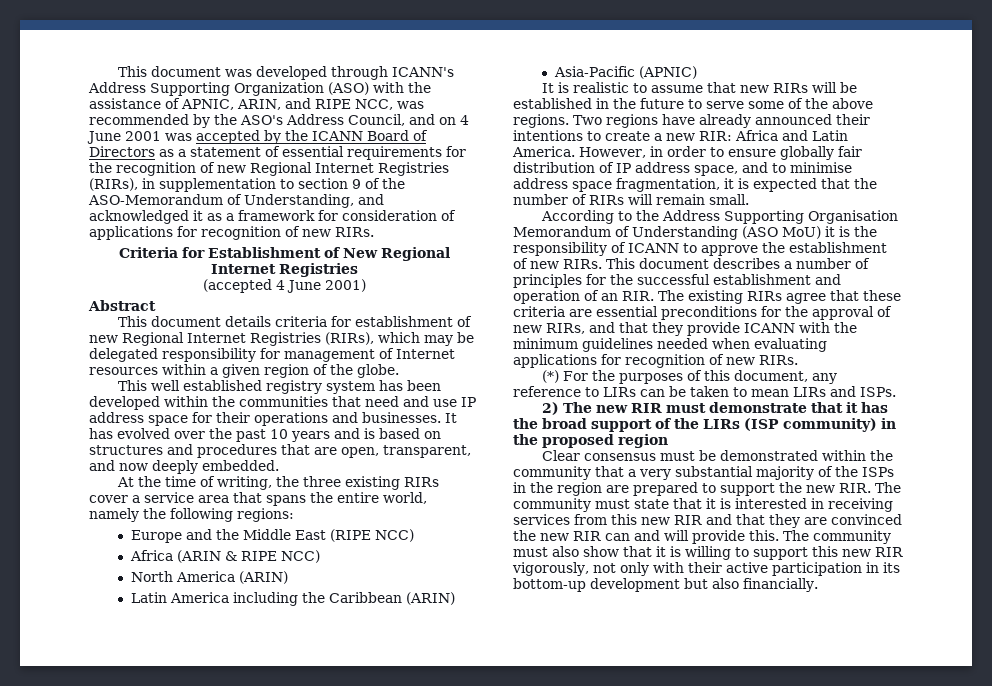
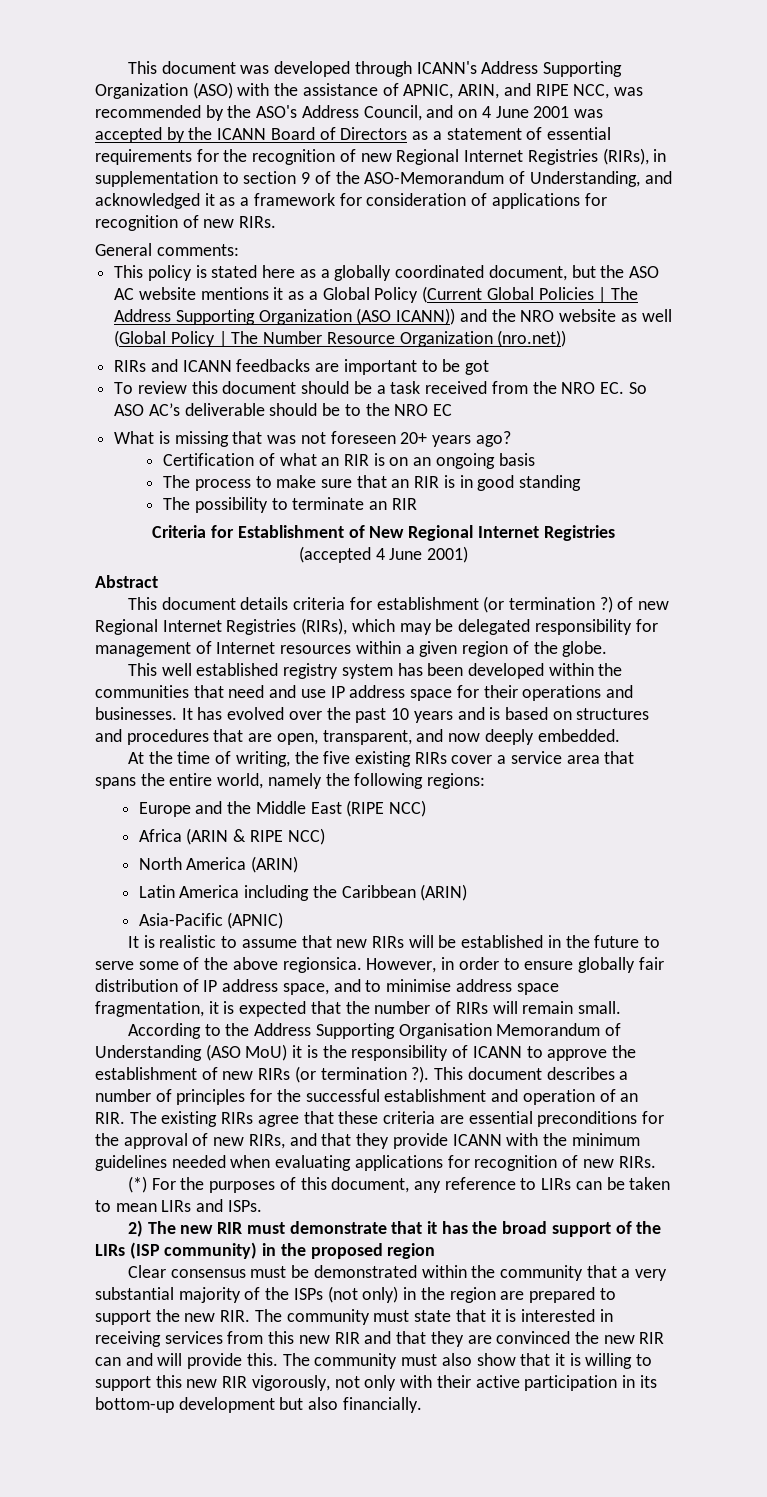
+ General comments:
+ This policy is stated here as a globally coordinated document, but the ASO AC website mentions it as a Global Policy (Current Global Policies | The Address Supporting Organization (ASO ICANN)) and the NRO website as well (Global Policy | The Number Resource Organization (nro.net))
+ RIRs and ICANN feedbacks are important to be got
+ To review this document should be a task received from the NRO EC. So ASO AC’s deliverable should be to the NRO EC
+ What is missing that was not foreseen 20+ years ago?
+ Certification of what an RIR is on an ongoing basis
+ The process to make sure that an RIR is in good standing
+ The possibility to terminate an RIR
- This document details criteria for establishment of new Regional Internet Registries (RIRs), which may be delegated responsibility for management of Internet resources within a given region of the globe.
+ This document details criteria for establishment (or termination ?) of new Regional Internet Registries (RIRs), which may be delegated responsibility for management of Internet resources within a given region of the globe.
- At the time of writing, the three existing RIRs cover a service area that spans the entire world, namely the following regions:
+ At the time of writing, the five existing RIRs cover a service area that spans the entire world, namely the following regions:
- It is realistic to assume that new RIRs will be established in the future to serve some of the above regions. Two regions have already announced their intentions to create a new RIR: Africa and Latin America.
+ It is realistic to assume that new RIRs will be established in the future to serve some of the above regionsica.
- According to the Address Supporting Organisation Memorandum of Understanding (ASO MoU) it is the responsibility of ICANN to approve the establishment of new RIRs.
+ According to the Address Supporting Organisation Memorandum of Understanding (ASO MoU) it is the responsibility of ICANN to approve the establishment of new RIRs (or termination ?).
- Clear consensus must be demonstrated within the community that a very substantial majority of the ISPs in the region are prepared to support the new RIR. The community must state that it is interested in receiving services from this new RIR and that they are convinced the new RIR can and will provide this.
+ Clear consensus must be demonstrated within the community that a very substantial majority of the ISPs (not only) in the region are prepared to support the new RIR. The community must state that it is interested in receiving services from this new RIR and that they are convinced the new RIR can and will provide this.

